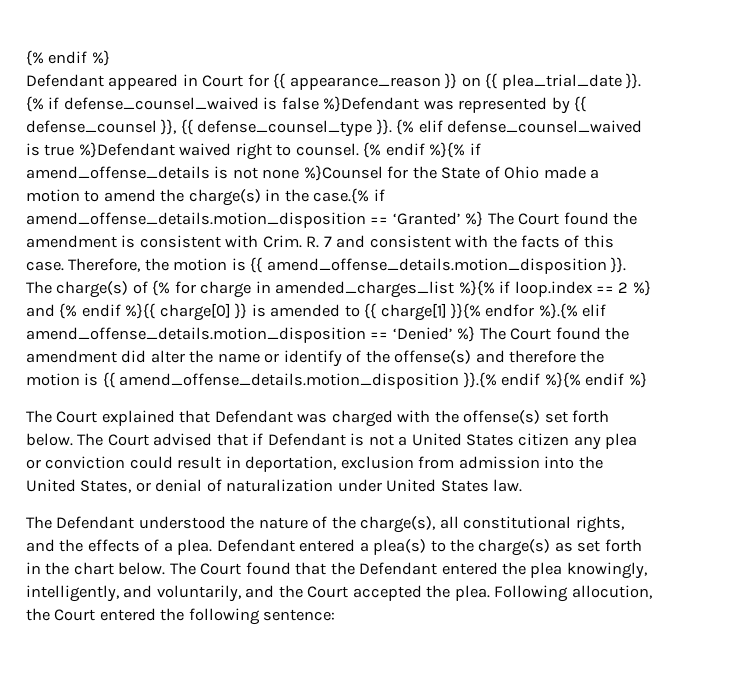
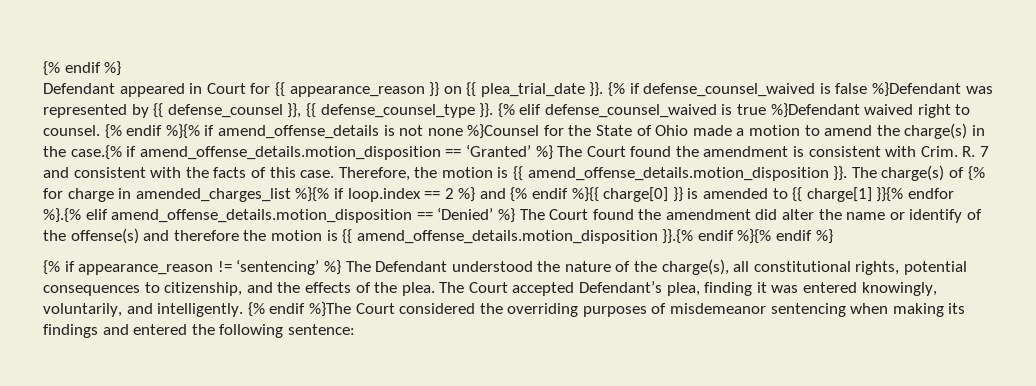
- The Court explained that Defendant was charged with the offense(s) set forth below. The Court advised that if Defendant is not a United States citizen any plea or conviction could result in deportation, exclusion from admission into the United States, or denial of naturalization under United States law.
- The Defendant understood the nature of the charge(s), all constitutional rights, and the effects of a plea. Defendant entered a plea(s) to the charge(s) as set forth in the chart below. The Court found that the Defendant entered the plea knowingly, intelligently, and voluntarily, and the Court accepted the plea. Following allocution, the Court entered the following sentence:
+ {% if appearance_reason != ‘sentencing’ %} The Defendant understood the nature of the charge(s), all constitutional rights, potential consequences to citizenship, and the effects of the plea. The Court accepted Defendant’s plea, finding it was entered knowingly, voluntarily, and intelligently. {% endif %}The Court considered the overriding purposes of misdemeanor sentencing when making its findings and entered the following sentence:

